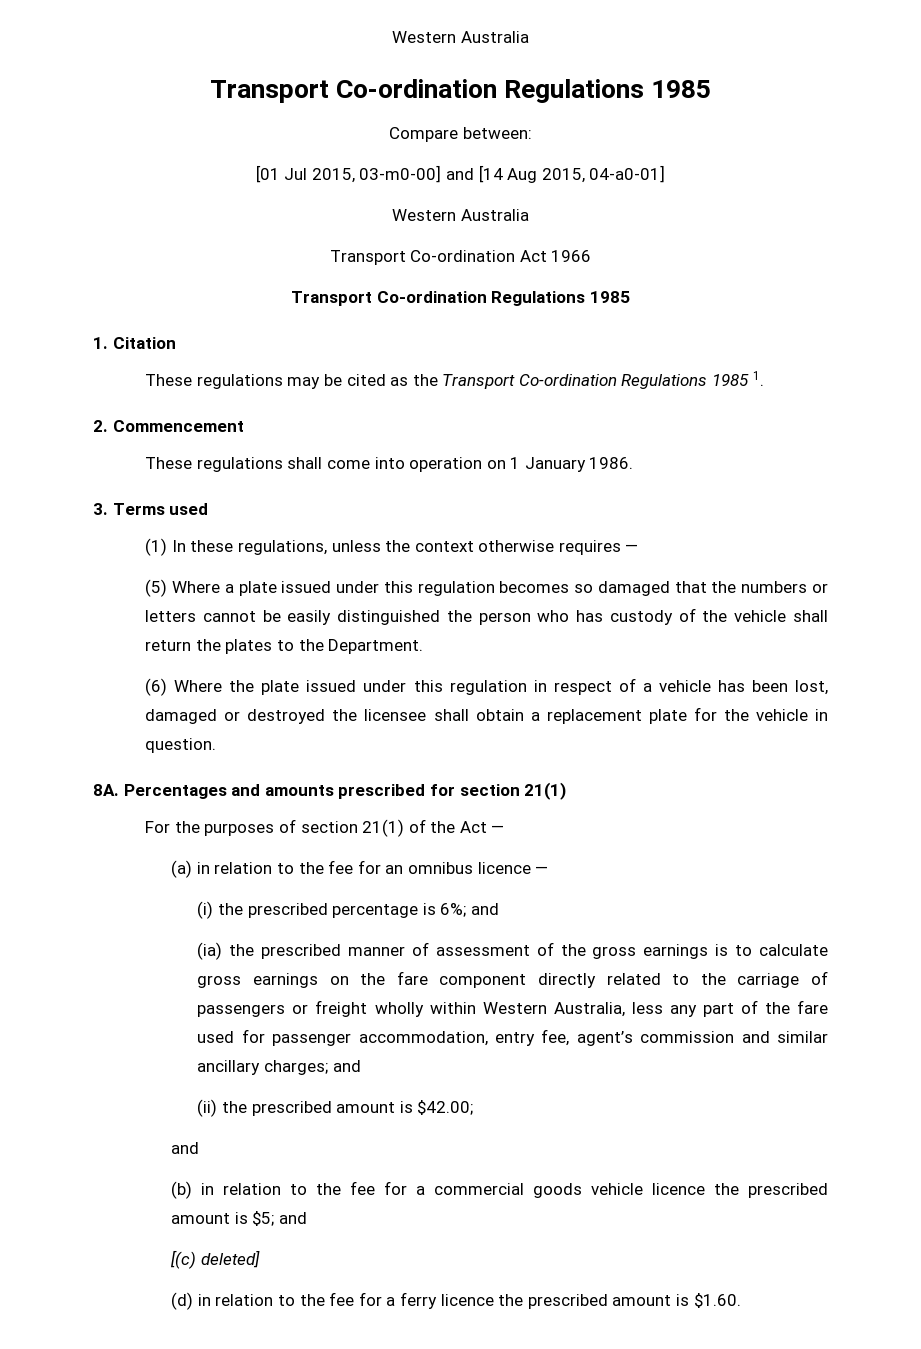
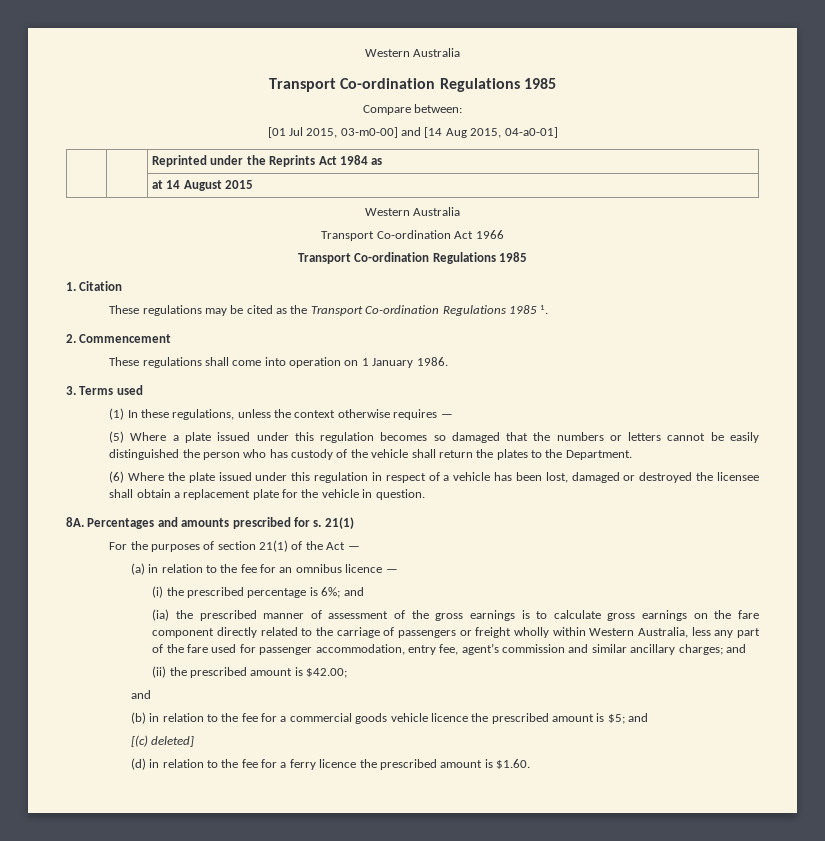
+ | | Reprinted under the Reprints Act 1984 as
+ | | at 14 August 2015
- Percentages and amounts prescribed for section 21(1)
+ Percentages and amounts prescribed for s. 21(1)

